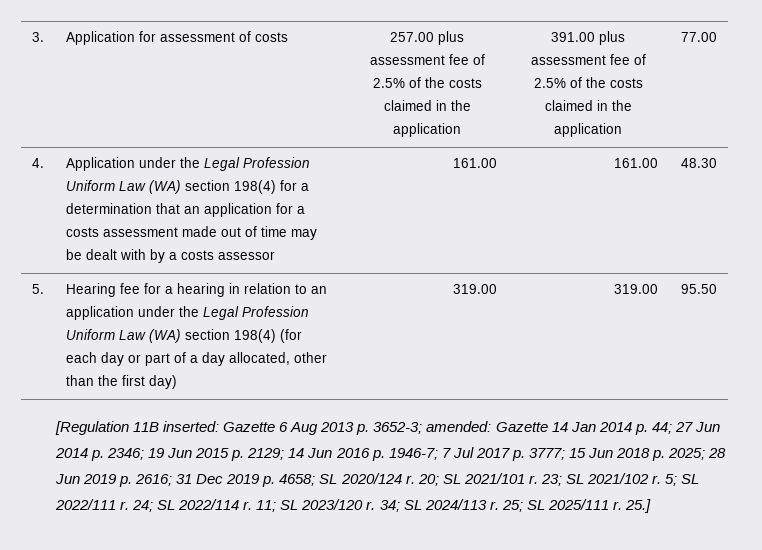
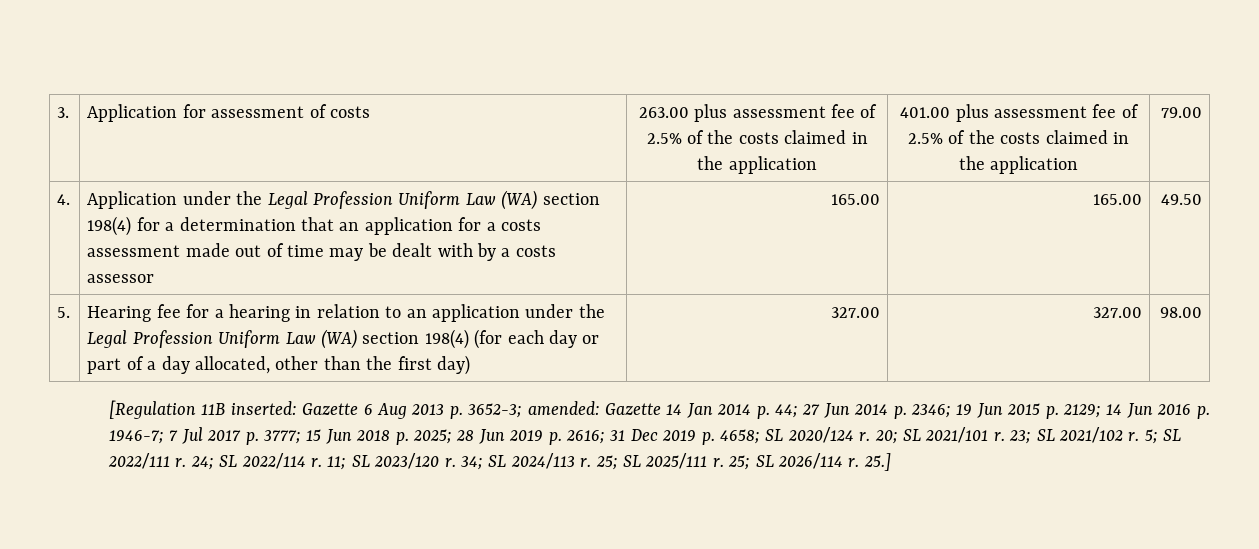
- 3. | Application for assessment of costs | 257.00 plus assessment fee of 2.5% of the costs claimed in the application | 391.00 plus assessment fee of 2.5% of the costs claimed in the application | 77.00
+ 3. | Application for assessment of costs | 263.00 plus assessment fee of 2.5% of the costs claimed in the application | 401.00 plus assessment fee of 2.5% of the costs claimed in the application | 79.00
- 4. | Application under the Legal Profession Uniform Law (WA) section 198(4) for a determination that an application for a costs assessment made out of time may be dealt with by a costs assessor | 161.00 | 161.00 | 48.30
+ 4. | Application under the Legal Profession Uniform Law (WA) section 198(4) for a determination that an application for a costs assessment made out of time may be dealt with by a costs assessor | 165.00 | 165.00 | 49.50
- 5. | Hearing fee for a hearing in relation to an application under the Legal Profession Uniform Law (WA) section 198(4) (for each day or part of a day allocated, other than the first day) | 319.00 | 319.00 | 95.50
+ 5. | Hearing fee for a hearing in relation to an application under the Legal Profession Uniform Law (WA) section 198(4) (for each day or part of a day allocated, other than the first day) | 327.00 | 327.00 | 98.00
+ 25; SL 2026/114 r.

